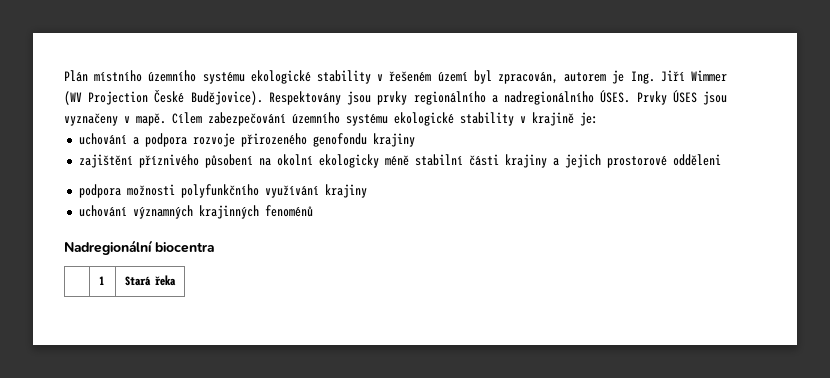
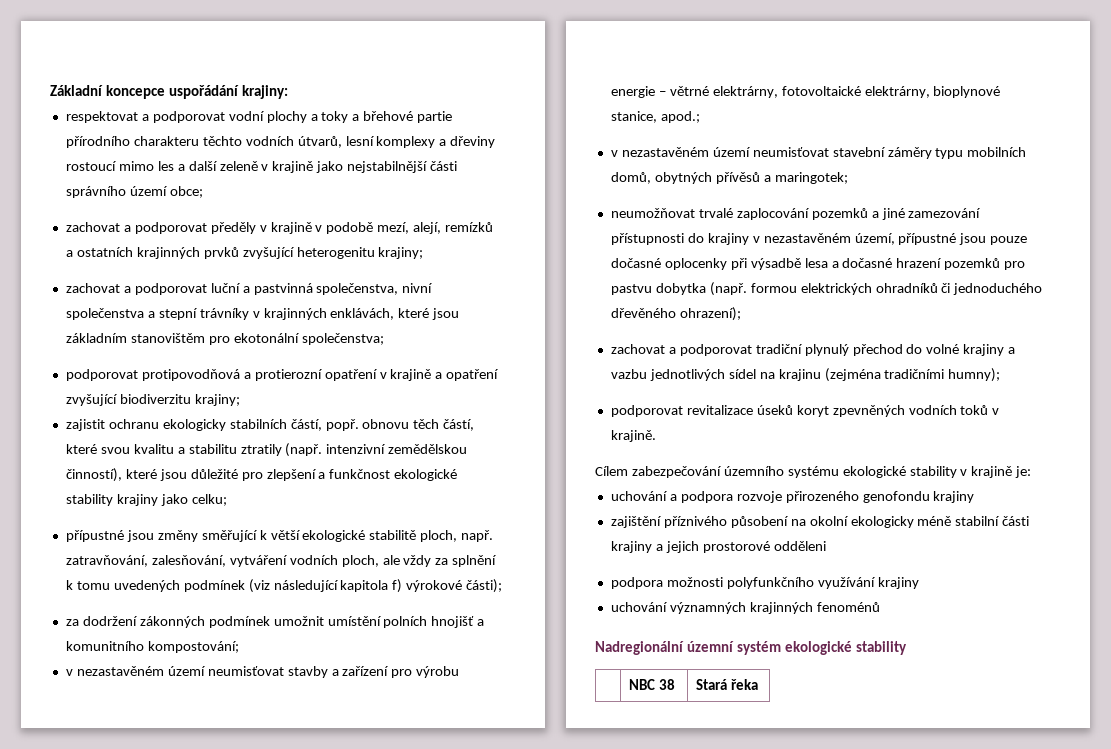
- Plán místního územního systému ekologické stability v řešeném území byl zpracován, autorem je Ing. Jiří Wimmer (WV Projection České Budějovice). Respektovány jsou prvky regionálního a nadregionálního ÚSES. Prvky ÚSES jsou vyznačeny v mapě. Cílem zabezpečování územního systému ekologické stability v krajině je:
+ Základní koncepce uspořádání krajiny:
+ respektovat a podporovat vodní plochy a toky a břehové partie přírodního charakteru těchto vodních útvarů, lesní komplexy a dřeviny rostoucí mimo les a další zeleně v krajině jako nejstabilnější části správního území obce;
+ zachovat a podporovat předěly v krajině v podobě mezí, alejí, remízků a ostatních krajinných prvků zvyšující heterogenitu krajiny;
+ zachovat a podporovat luční a pastvinná společenstva, nivní společenstva a stepní trávníky v krajinných enklávách, které jsou základním stanovištěm pro ekotonální společenstva;
+ podporovat protipovodňová a protierozní opatření v krajině a opatření zvyšující biodiverzitu krajiny;
+ zajistit ochranu ekologicky stabilních částí, popř. obnovu těch částí, které svou kvalitu a stabilitu ztratily (např. intenzivní zemědělskou činností), které jsou důležité pro zlepšení a funkčnost ekologické stability krajiny jako celku;
+ přípustné jsou změny směřující k větší ekologické stabilitě ploch, např. zatravňování, zalesňování, vytváření vodních ploch, ale vždy za splnění k tomu uvedených podmínek (viz následující kapitola f) výrokové části);
+ za dodržení zákonných podmínek umožnit umístění polních hnojišť a komunitního kompostování;
+ v nezastavěném území neumisťovat stavby a zařízení pro výrobu energie – větrné elektrárny, fotovoltaické elektrárny, bioplynové stanice, apod.;
+ v nezastavěném území neumisťovat stavební záměry typu mobilních domů, obytných přívěsů a maringotek;
+ neumožňovat trvalé zaplocování pozemků a jiné zamezování přístupnosti do krajiny v nezastavěném území, přípustné jsou pouze dočasné oplocenky při výsadbě lesa a dočasné hrazení pozemků pro pastvu dobytka (např. formou elektrických ohradníků či jednoduchého dřevěného ohrazení);
+ zachovat a podporovat tradiční plynulý přechod do volné krajiny a vazbu jednotlivých sídel na krajinu (zejména tradičními humny);
+ podporovat revitalizace úseků koryt zpevněných vodních toků v krajině.
+ Cílem zabezpečování územního systému ekologické stability v krajině je:
- Nadregionální biocentra
- | 1 | Stará řeka
+ Nadregionální územní systém ekologické stability
+ | NBC 38 | Stará řeka

